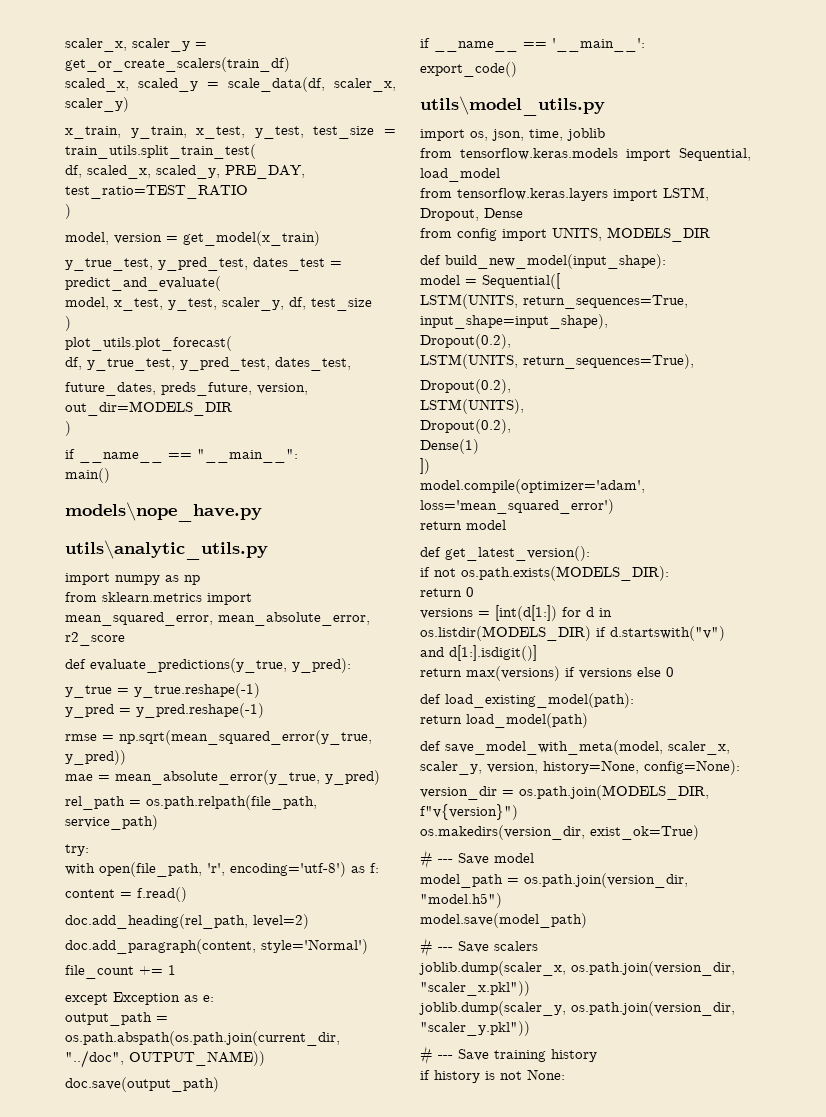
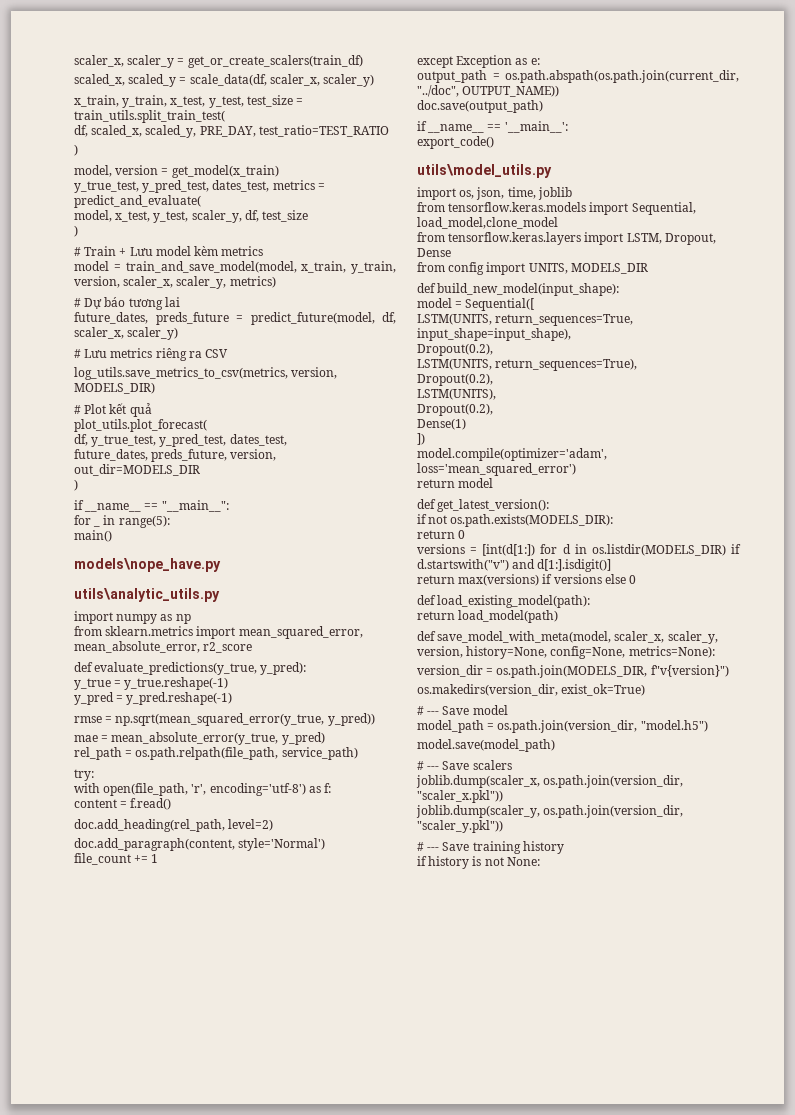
- y_true_test, y_pred_test, dates_test = predict_and_evaluate(
+ y_true_test, y_pred_test, dates_test, metrics = predict_and_evaluate(
+ # Train + Lưu model kèm metrics
+ model = train_and_save_model(model, x_train, y_train, version, scaler_x, scaler_y, metrics)
+ # Dự báo tương lai
+ future_dates, preds_future = predict_future(model, df, scaler_x, scaler_y)
+ # Lưu metrics riêng ra CSV
+ log_utils.save_metrics_to_csv(metrics, version, MODELS_DIR)
+ # Plot kết quả
+ for _ in range(5):
- from tensorflow.keras.models import Sequential, load_model
+ from tensorflow.keras.models import Sequential, load_model,clone_model
- def save_model_with_meta(model, scaler_x, scaler_y, version, history=None, config=None):
+ def save_model_with_meta(model, scaler_x, scaler_y, version, history=None, config=None, metrics=None):

